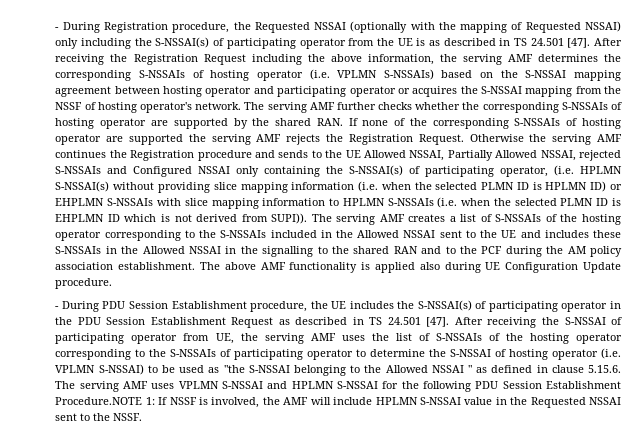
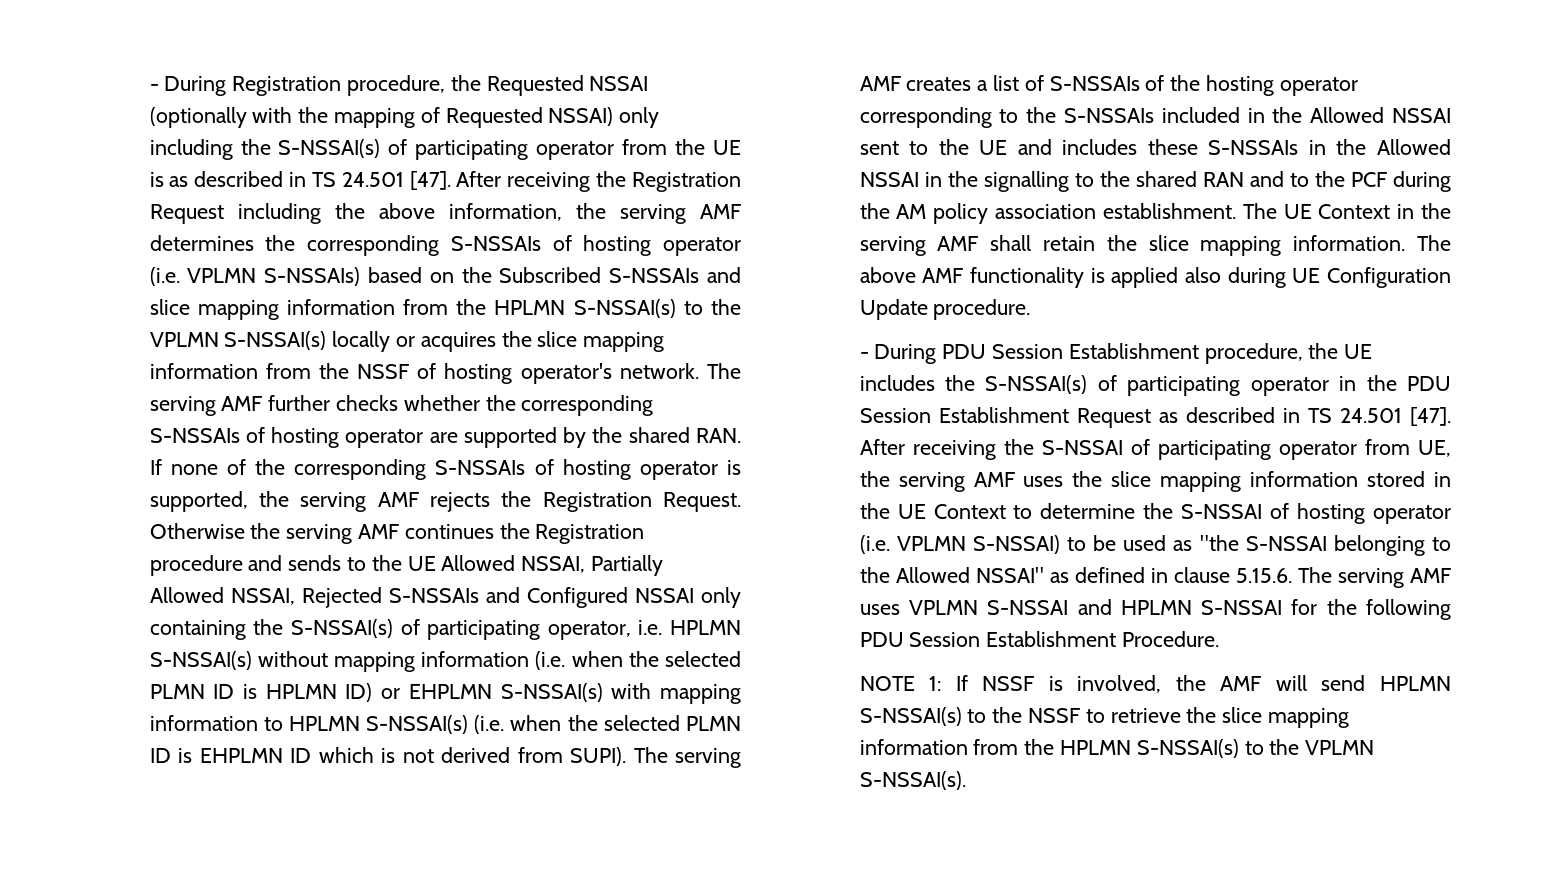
- After receiving the Registration Request including the above information, the serving AMF determines the corresponding S-NSSAIs of hosting operator (i.e. VPLMN S-NSSAIs) based on the S-NSSAI mapping agreement between hosting operator and participating operator or acquires the S-NSSAI mapping from the NSSF of hosting operator's network.
+ After receiving the Registration Request including the above information, the serving AMF determines the corresponding S-NSSAIs of hosting operator (i.e. VPLMN S-NSSAIs) based on the Subscribed S-NSSAIs and slice mapping information from the HPLMN S-NSSAI(s) to the VPLMN S-NSSAI(s) locally or acquires the slice mapping information from the NSSF of hosting operator's network.
- The serving AMF further checks whether the corresponding S-NSSAIs of hosting operator are supported by the shared RAN. If none of the corresponding S-NSSAIs of hosting operator are supported the serving AMF rejects the Registration Request.
+ The serving AMF further checks whether the corresponding S-NSSAIs of hosting operator are supported by the shared RAN. If none of the corresponding S-NSSAIs of hosting operator is supported, the serving AMF rejects the Registration Request.
- Otherwise the serving AMF continues the Registration procedure and sends to the UE Allowed NSSAI, Partially Allowed NSSAI, rejected S-NSSAIs and Configured NSSAI only containing the S-NSSAI(s) of participating operator, (i.e. HPLMN S-NSSAI(s) without providing slice mapping information (i.e. when the selected PLMN ID is HPLMN ID) or EHPLMN S-NSSAIs with slice mapping information to HPLMN S-NSSAIs (i.e. when the selected PLMN ID is EHPLMN ID which is not derived from SUPI)).
+ Otherwise the serving AMF continues the Registration procedure and sends to the UE Allowed NSSAI, Partially Allowed NSSAI, Rejected S-NSSAIs and Configured NSSAI only containing the S-NSSAI(s) of participating operator, i.e. HPLMN S-NSSAI(s) without mapping information (i.e. when the selected PLMN ID is HPLMN ID) or EHPLMN S-NSSAI(s) with mapping information to HPLMN S-NSSAI(s) (i.e. when the selected PLMN ID is EHPLMN ID which is not derived from SUPI).
- The above AMF functionality is applied also during UE Configuration Update procedure.
+ The UE Context in the serving AMF shall retain the slice mapping information. The above AMF functionality is applied also during UE Configuration Update procedure.
- After receiving the S-NSSAI of participating operator from UE, the serving AMF uses the list of S-NSSAIs of the hosting operator corresponding to the S-NSSAIs of participating operator to determine the S-NSSAI of hosting operator (i.e. VPLMN S-NSSAI) to be used as "the S-NSSAI belonging to the Allowed NSSAI " as defined in clause 5.15.6. The serving AMF uses VPLMN S-NSSAI and HPLMN S-NSSAI for the following PDU Session Establishment Procedure.NOTE 1:
+ After receiving the S-NSSAI of participating operator from UE, the serving AMF uses the slice mapping information stored in the UE Context to determine the S-NSSAI of hosting operator (i.e. VPLMN S-NSSAI) to be used as "the S-NSSAI belonging to the Allowed NSSAI" as defined in clause 5.15.6. The serving AMF uses VPLMN S-NSSAI and HPLMN S-NSSAI for the following PDU Session Establishment Procedure.
+ NOTE 1:
- If NSSF is involved, the AMF will include HPLMN S-NSSAI value in the Requested NSSAI sent to the NSSF.
+ If NSSF is involved, the AMF will send HPLMN S-NSSAI(s) to the NSSF to retrieve the slice mapping information from the HPLMN S-NSSAI(s) to the VPLMN S-NSSAI(s).

